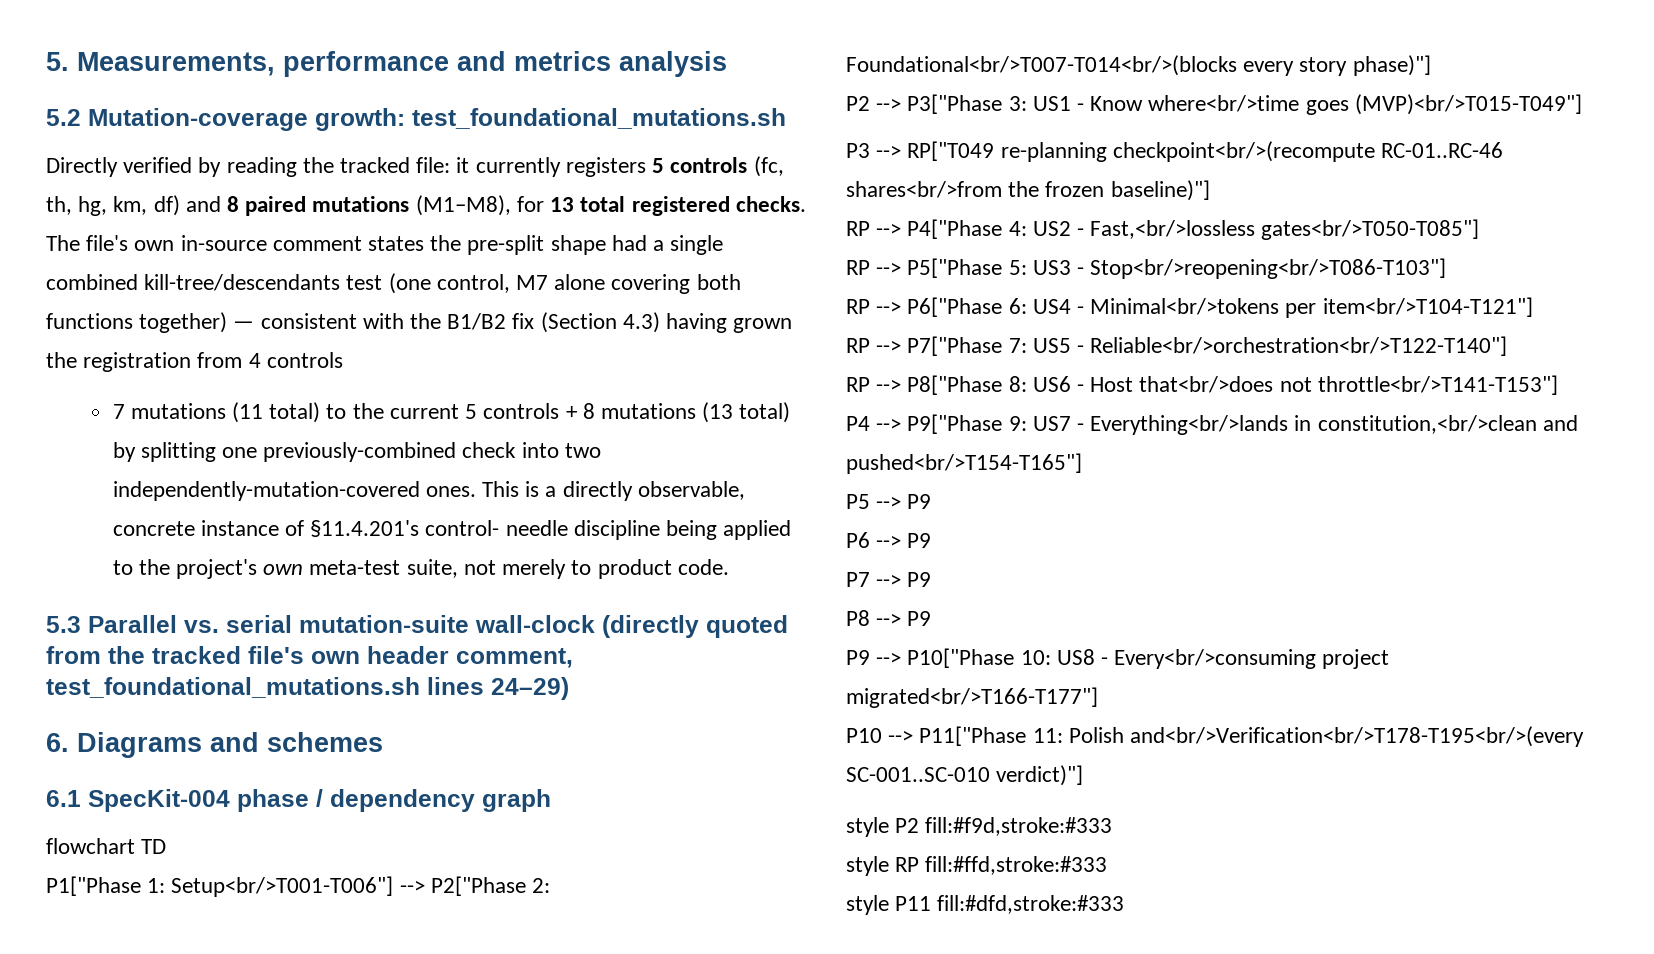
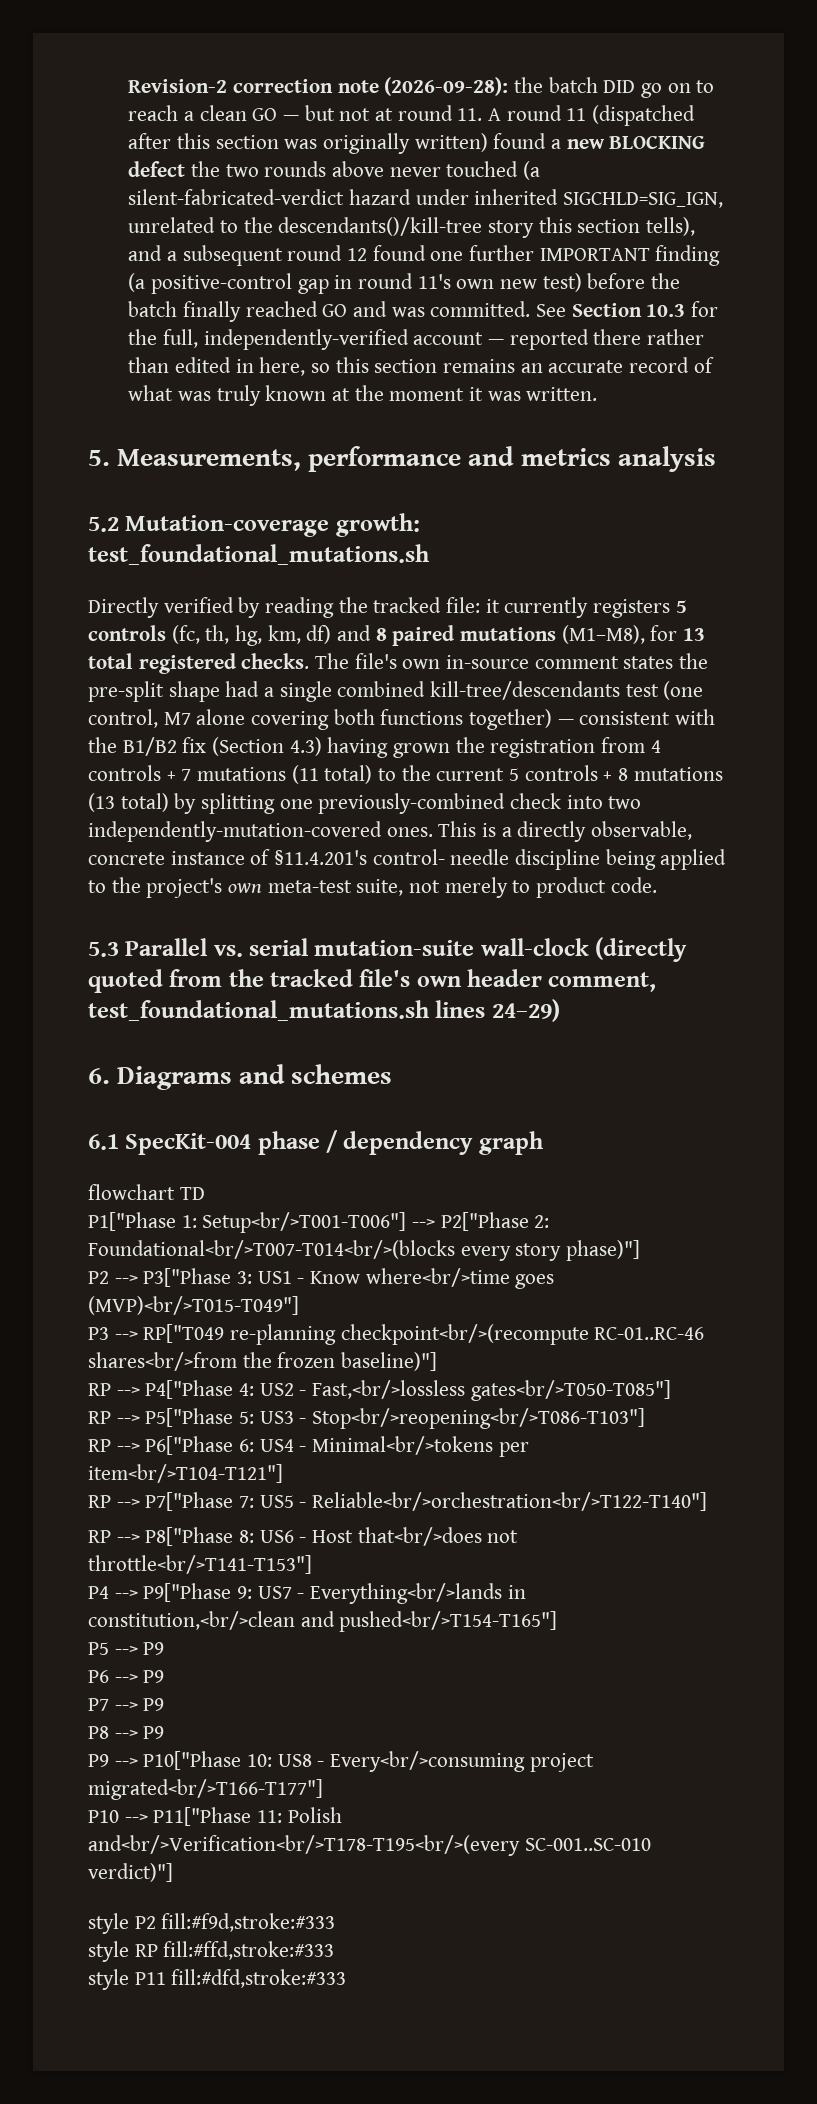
+ Revision-2 correction note (2026-09-28): the batch DID go on to reach a clean GO — but not at round 11. A round 11 (dispatched after this section was originally written) found a new BLOCKING defect the two rounds above never touched (a silent-fabricated-verdict hazard under inherited SIGCHLD=SIG_IGN, unrelated to the descendants()/kill-tree story this section tells), and a subsequent round 12 found one further IMPORTANT finding (a positive-control gap in round 11's own new test) before the batch finally reached GO and was committed. See Section 10.3 for the full, independently-verified account — reported there rather than edited in here, so this section remains an accurate record of what was truly known at the moment it was written.
- The file's own in-source comment states the pre-split shape had a single combined kill-tree/descendants test (one control, M7 alone covering both functions together) — consistent with the B1/B2 fix (Section 4.3) having grown the registration from 4 controls
- 7 mutations (11 total) to the current 5 controls + 8 mutations (13 total) by splitting one previously-combined check into two independently-mutation-covered ones.
+ The file's own in-source comment states the pre-split shape had a single combined kill-tree/descendants test (one control, M7 alone covering both functions together) — consistent with the B1/B2 fix (Section 4.3) having grown the registration from 4 controls + 7 mutations (11 total) to the current 5 controls + 8 mutations (13 total) by splitting one previously-combined check into two independently-mutation-covered ones.

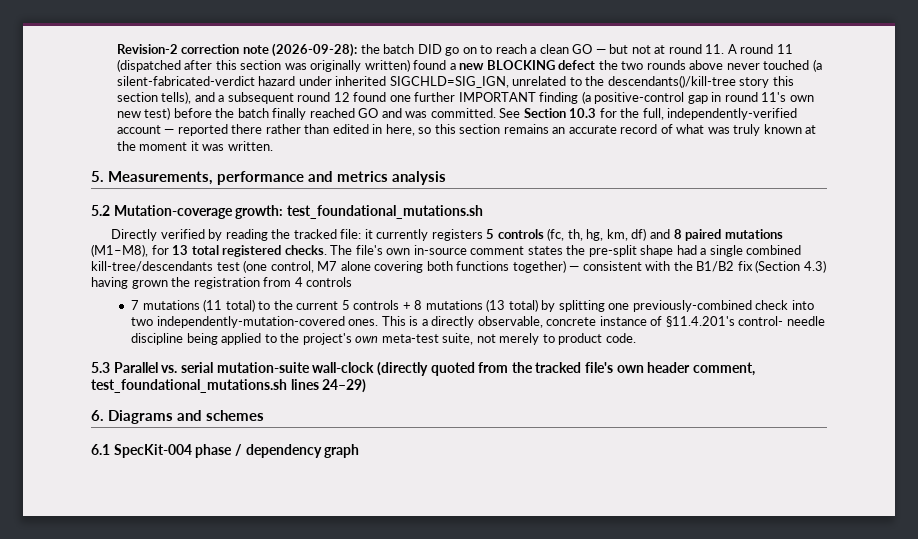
- The file's own in-source comment states the pre-split shape had a single combined kill-tree/descendants test (one control, M7 alone covering both functions together) — consistent with the B1/B2 fix (Section 4.3) having grown the registration from 4 controls + 7 mutations (11 total) to the current 5 controls + 8 mutations (13 total) by splitting one previously-combined check into two independently-mutation-covered ones.
+ The file's own in-source comment states the pre-split shape had a single combined kill-tree/descendants test (one control, M7 alone covering both functions together) — consistent with the B1/B2 fix (Section 4.3) having grown the registration from 4 controls
+ 7 mutations (11 total) to the current 5 controls + 8 mutations (13 total) by splitting one previously-combined check into two independently-mutation-covered ones.
- flowchart TD
- P1["Phase 1: Setup<br/>T001-T006"] --> P2["Phase 2: Foundational<br/>T007-T014<br/>(blocks every story phase)"]
- P2 --> P3["Phase 3: US1 - Know where<br/>time goes (MVP)<br/>T015-T049"]
- P3 --> RP["T049 re-planning checkpoint<br/>(recompute RC-01..RC-46 shares<br/>from the frozen baseline)"]
- RP --> P4["Phase 4: US2 - Fast,<br/>lossless gates<br/>T050-T085"]
- RP --> P5["Phase 5: US3 - Stop<br/>reopening<br/>T086-T103"]
- RP --> P6["Phase 6: US4 - Minimal<br/>tokens per item<br/>T104-T121"]
- RP --> P7["Phase 7: US5 - Reliable<br/>orchestration<br/>T122-T140"]
- RP --> P8["Phase 8: US6 - Host that<br/>does not throttle<br/>T141-T153"]
- P4 --> P9["Phase 9: US7 - Everything<br/>lands in constitution,<br/>clean and pushed<br/>T154-T165"]
- P5 --> P9
- P6 --> P9
- P7 --> P9
- P8 --> P9
- P9 --> P10["Phase 10: US8 - Every<br/>consuming project migrated<br/>T166-T177"]
- P10 --> P11["Phase 11: Polish and<br/>Verification<br/>T178-T195<br/>(every SC-001..SC-010 verdict)"]
- style P2 fill:#f9d,stroke:#333
- style RP fill:#ffd,stroke:#333
- style P11 fill:#dfd,stroke:#333

